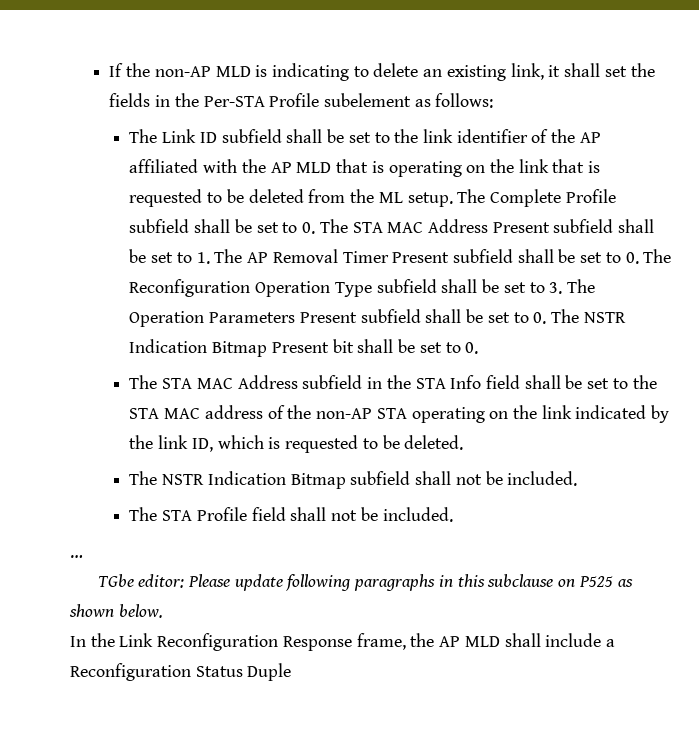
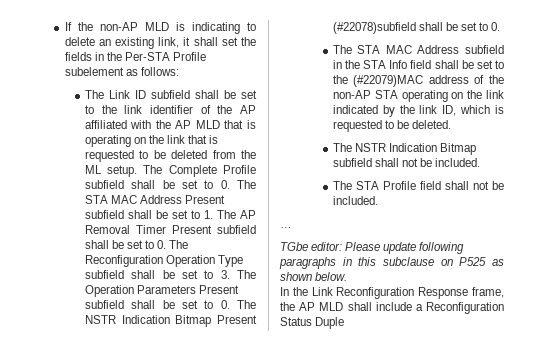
- The Complete Profile subfield shall be set to 0. The STA MAC Address Present subfield shall be set to 1. The AP Removal Timer Present subfield shall be set to 0. The Reconfiguration Operation Type subfield shall be set to 3. The Operation Parameters Present subfield shall be set to 0. The NSTR Indication Bitmap Present bit shall be set to 0.
+ The Complete Profile subfield shall be set to 0. The STA MAC Address Present subfield shall be set to 1. The AP Removal Timer Present subfield shall be set to 0. The Reconfiguration Operation Type subfield shall be set to 3. The Operation Parameters Present subfield shall be set to 0. The NSTR Indication Bitmap Present (#22078)subfield shall be set to 0.
- The STA MAC Address subfield in the STA Info field shall be set to the STA MAC address of the non-AP STA operating on the link indicated by the link ID, which is requested to be deleted.
+ The STA MAC Address subfield in the STA Info field shall be set to the (#22079)MAC address of the non-AP STA operating on the link indicated by the link ID, which is requested to be deleted.

